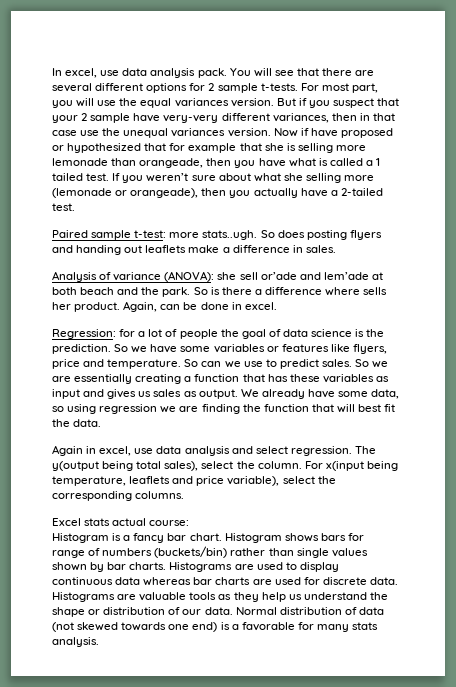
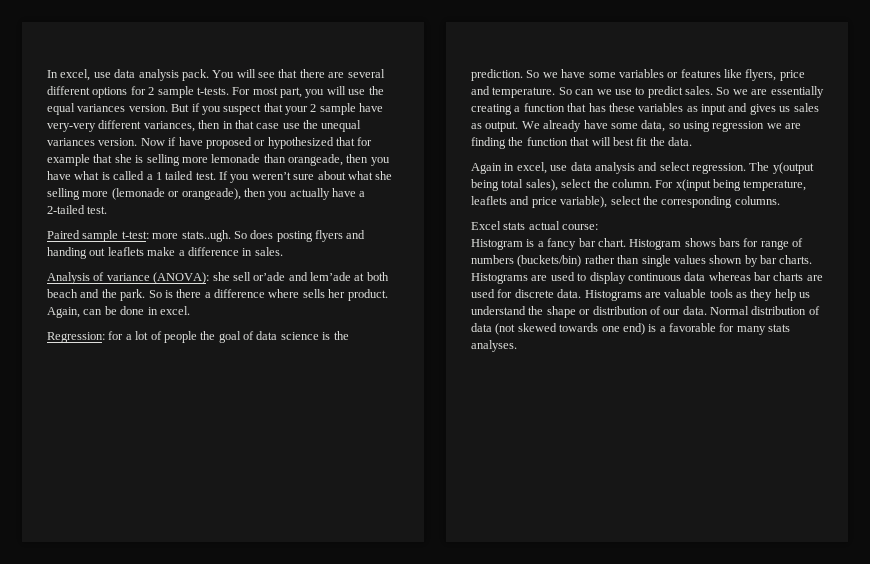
- Normal distribution of data (not skewed towards one end) is a favorable for many stats analysis.
+ Normal distribution of data (not skewed towards one end) is a favorable for many stats analyses.

